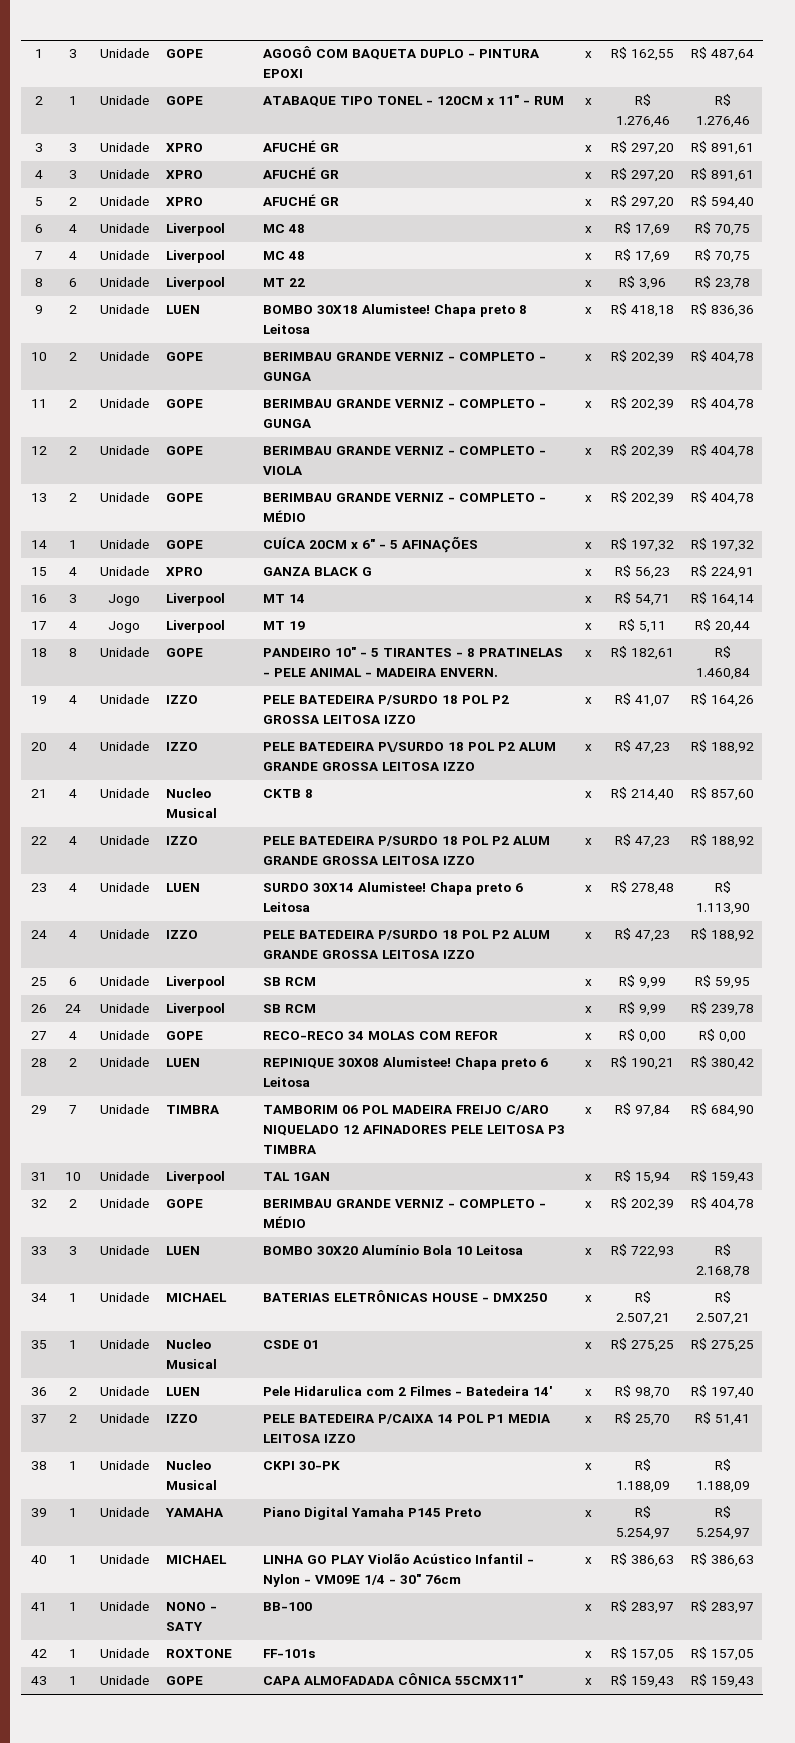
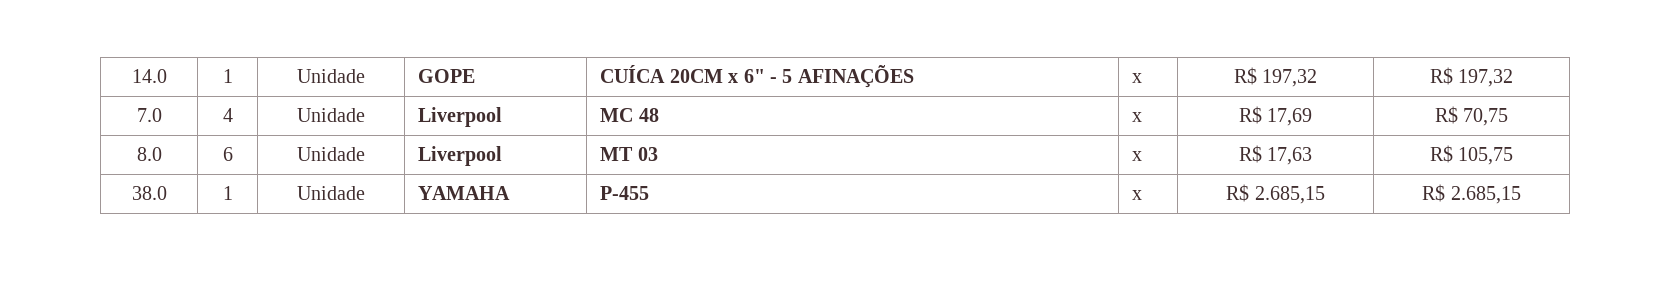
- 1 | 3 | Unidade | GOPE | AGOGÔ COM BAQUETA DUPLO - PINTURA EPOXI | x | R$ 162,55 | R$ 487,64
- 2 | 1 | Unidade | GOPE | ATABAQUE TIPO TONEL - 120CM x 11" - RUM | x | R$ 1.276,46 | R$ 1.276,46
- 3 | 3 | Unidade | XPRO | AFUCHÉ GR | x | R$ 297,20 | R$ 891,61
- 4 | 3 | Unidade | XPRO | AFUCHÉ GR | x | R$ 297,20 | R$ 891,61
- 5 | 2 | Unidade | XPRO | AFUCHÉ GR | x | R$ 297,20 | R$ 594,40
- 6 | 4 | Unidade | Liverpool | MC 48 | x | R$ 17,69 | R$ 70,75
- 7 | 4 | Unidade | Liverpool | MC 48 | x | R$ 17,69 | R$ 70,75
- 8 | 6 | Unidade | Liverpool | MT 22 | x | R$ 3,96 | R$ 23,78
- 9 | 2 | Unidade | LUEN | BOMBO 30X18 Alumistee! Chapa preto 8 Leitosa | x | R$ 418,18 | R$ 836,36
- 10 | 2 | Unidade | GOPE | BERIMBAU GRANDE VERNIZ - COMPLETO - GUNGA | x | R$ 202,39 | R$ 404,78
- 11 | 2 | Unidade | GOPE | BERIMBAU GRANDE VERNIZ - COMPLETO - GUNGA | x | R$ 202,39 | R$ 404,78
- 12 | 2 | Unidade | GOPE | BERIMBAU GRANDE VERNIZ - COMPLETO - VIOLA | x | R$ 202,39 | R$ 404,78
- 13 | 2 | Unidade | GOPE | BERIMBAU GRANDE VERNIZ - COMPLETO - MÉDIO | x | R$ 202,39 | R$ 404,78
- 14 | 1 | Unidade | GOPE | CUÍCA 20CM x 6" - 5 AFINAÇÕES | x | R$ 197,32 | R$ 197,32
+ 14.0 | 1 | Unidade | GOPE | CUÍCA 20CM x 6" - 5 AFINAÇÕES | x | R$ 197,32 | R$ 197,32
- 15 | 4 | Unidade | XPRO | GANZA BLACK G | x | R$ 56,23 | R$ 224,91
- 16 | 3 | Jogo | Liverpool | MT 14 | x | R$ 54,71 | R$ 164,14
- 17 | 4 | Jogo | Liverpool | MT 19 | x | R$ 5,11 | R$ 20,44
- 18 | 8 | Unidade | GOPE | PANDEIRO 10" - 5 TIRANTES - 8 PRATINELAS - PELE ANIMAL - MADEIRA ENVERN. | x | R$ 182,61 | R$ 1.460,84
- 19 | 4 | Unidade | IZZO | PELE BATEDEIRA P/SURDO 18 POL P2 GROSSA LEITOSA IZZO | x | R$ 41,07 | R$ 164,26
- 20 | 4 | Unidade | IZZO | PELE BATEDEIRA P\/SURDO 18 POL P2 ALUM GRANDE GROSSA LEITOSA IZZO | x | R$ 47,23 | R$ 188,92
- 21 | 4 | Unidade | Nucleo Musical | CKTB 8 | x | R$ 214,40 | R$ 857,60
- 22 | 4 | Unidade | IZZO | PELE BATEDEIRA P/SURDO 18 POL P2 ALUM GRANDE GROSSA LEITOSA IZZO | x | R$ 47,23 | R$ 188,92
- 23 | 4 | Unidade | LUEN | SURDO 30X14 Alumistee! Chapa preto 6 Leitosa | x | R$ 278,48 | R$ 1.113,90
- 24 | 4 | Unidade | IZZO | PELE BATEDEIRA P/SURDO 18 POL P2 ALUM GRANDE GROSSA LEITOSA IZZO | x | R$ 47,23 | R$ 188,92
- 25 | 6 | Unidade | Liverpool | SB RCM | x | R$ 9,99 | R$ 59,95
- 26 | 24 | Unidade | Liverpool | SB RCM | x | R$ 9,99 | R$ 239,78
- 27 | 4 | Unidade | GOPE | RECO-RECO 34 MOLAS COM REFOR | x | R$ 0,00 | R$ 0,00
- 28 | 2 | Unidade | LUEN | REPINIQUE 30X08 Alumistee! Chapa preto 6 Leitosa | x | R$ 190,21 | R$ 380,42
- 29 | 7 | Unidade | TIMBRA | TAMBORIM 06 POL MADEIRA FREIJO C/ARO NIQUELADO 12 AFINADORES PELE LEITOSA P3 TIMBRA | x | R$ 97,84 | R$ 684,90
- 31 | 10 | Unidade | Liverpool | TAL 1GAN | x | R$ 15,94 | R$ 159,43
- 32 | 2 | Unidade | GOPE | BERIMBAU GRANDE VERNIZ - COMPLETO - MÉDIO | x | R$ 202,39 | R$ 404,78
- 33 | 3 | Unidade | LUEN | BOMBO 30X20 Alumínio Bola 10 Leitosa | x | R$ 722,93 | R$ 2.168,78
- 34 | 1 | Unidade | MICHAEL | BATERIAS ELETRÔNICAS HOUSE - DMX250 | x | R$ 2.507,21 | R$ 2.507,21
- 35 | 1 | Unidade | Nucleo Musical | CSDE 01 | x | R$ 275,25 | R$ 275,25
- 36 | 2 | Unidade | LUEN | Pele Hidarulica com 2 Filmes - Batedeira 14' | x | R$ 98,70 | R$ 197,40
- 37 | 2 | Unidade | IZZO | PELE BATEDEIRA P/CAIXA 14 POL P1 MEDIA LEITOSA IZZO | x | R$ 25,70 | R$ 51,41
- 38 | 1 | Unidade | Nucleo Musical | CKPI 30-PK | x | R$ 1.188,09 | R$ 1.188,09
- 39 | 1 | Unidade | YAMAHA | Piano Digital Yamaha P145 Preto | x | R$ 5.254,97 | R$ 5.254,97
- 40 | 1 | Unidade | MICHAEL | LINHA GO PLAY Violão Acústico Infantil - Nylon - VM09E 1/4 - 30" 76cm | x | R$ 386,63 | R$ 386,63
- 41 | 1 | Unidade | NONO - SATY | BB-100 | x | R$ 283,97 | R$ 283,97
- 42 | 1 | Unidade | ROXTONE | FF-101s | x | R$ 157,05 | R$ 157,05
- 43 | 1 | Unidade | GOPE | CAPA ALMOFADADA CÔNICA 55CMX11" | x | R$ 159,43 | R$ 159,43
+ 7.0 | 4 | Unidade | Liverpool | MC 48 | x | R$ 17,69 | R$ 70,75
+ 8.0 | 6 | Unidade | Liverpool | MT 03 | x | R$ 17,63 | R$ 105,75
+ 38.0 | 1 | Unidade | YAMAHA | P-455 | x | R$ 2.685,15 | R$ 2.685,15

